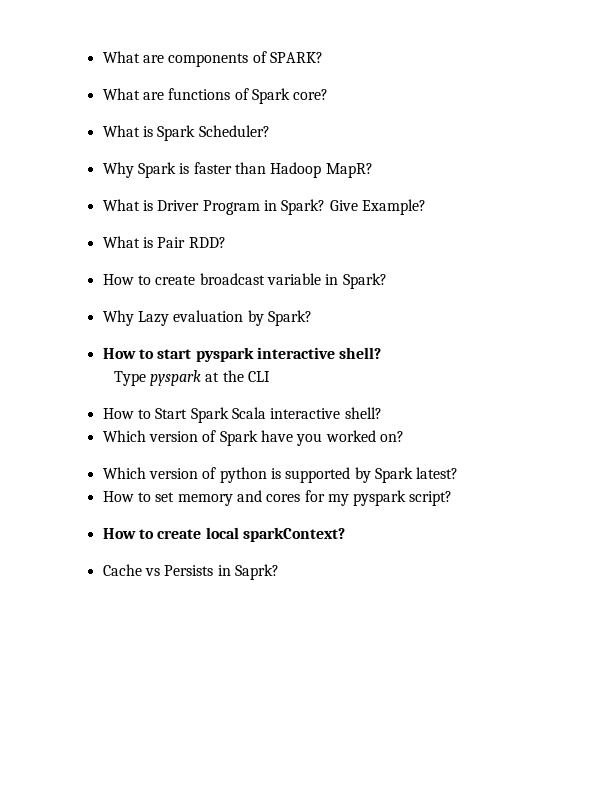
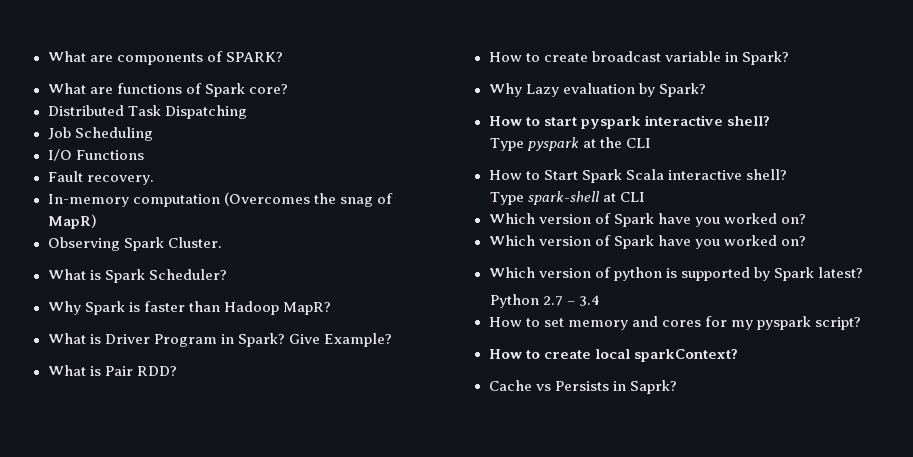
+ Distributed Task Dispatching
+ Job Scheduling
+ I/O Functions
+ Fault recovery.
+ In-memory computation (Overcomes the snag of MapR)
+ Observing Spark Cluster.
+ Type spark-shell at CLI
+ Which version of Spark have you worked on?
+ Python 2.7 – 3.4

